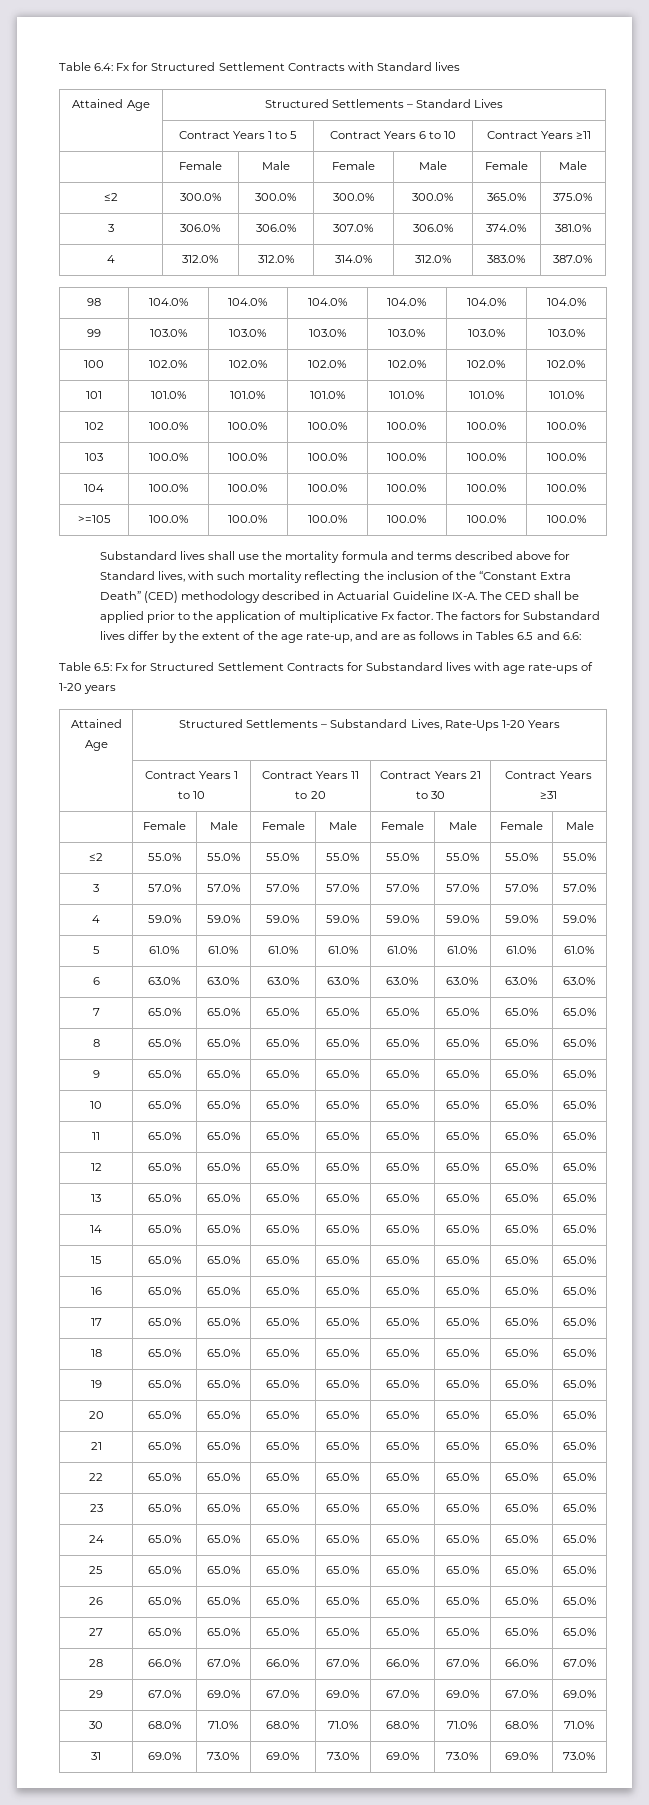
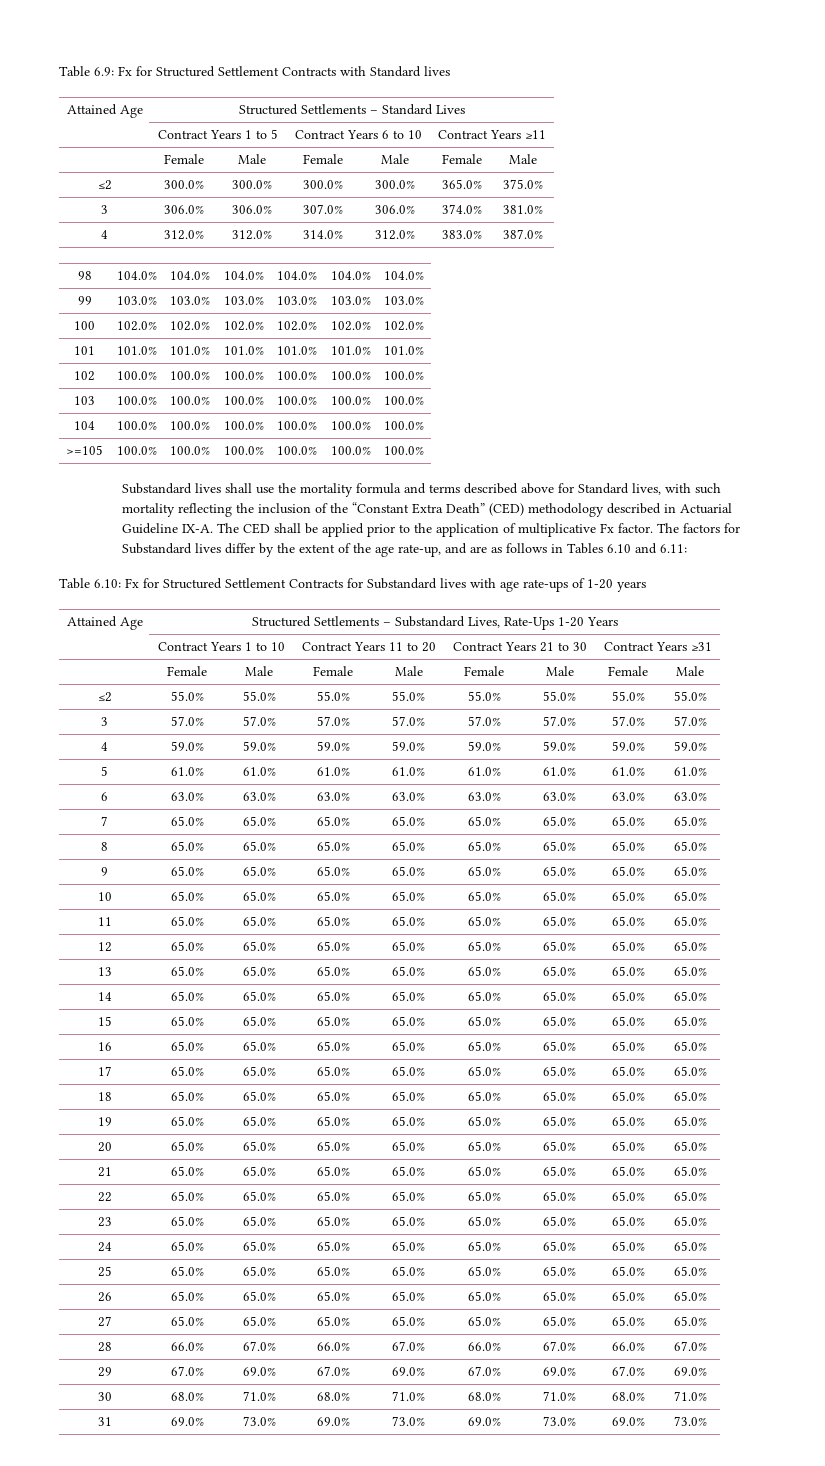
- Table 6.4: Fx for Structured Settlement Contracts with Standard lives
+ Table 6.9: Fx for Structured Settlement Contracts with Standard lives
- The factors for Substandard lives differ by the extent of the age rate-up, and are as follows in Tables 6.5 and 6.6:
- Table 6.5: Fx for Structured Settlement Contracts for Substandard lives with age rate-ups of 1-20 years
+ The factors for Substandard lives differ by the extent of the age rate-up, and are as follows in Tables 6.10 and 6.11:
+ Table 6.10: Fx for Structured Settlement Contracts for Substandard lives with age rate-ups of 1-20 years

